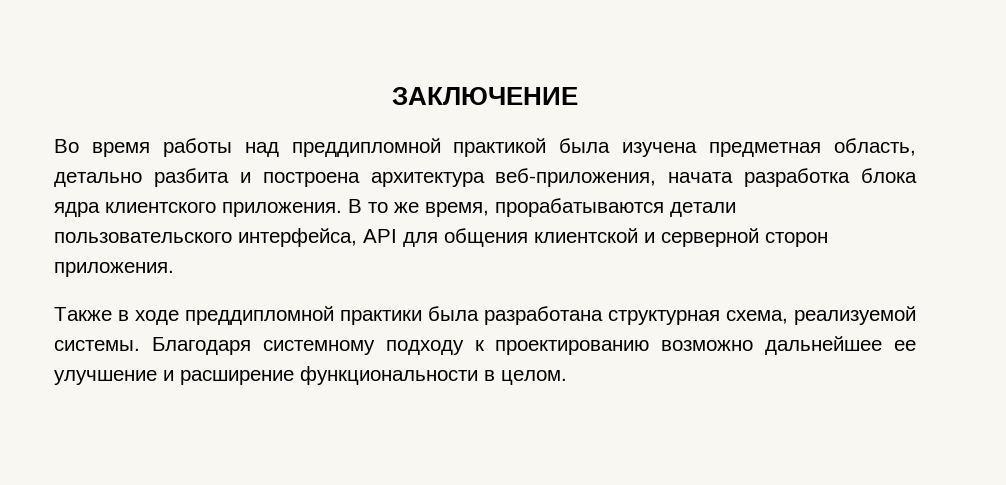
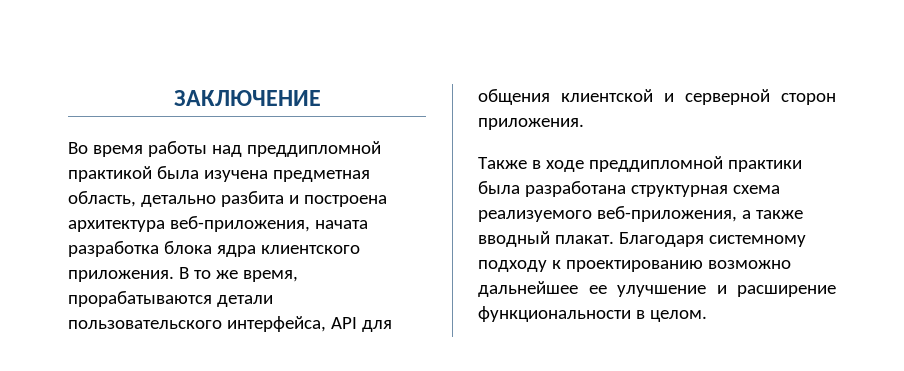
- Также в ходе преддипломной практики была разработана структурная схема, реализуемой системы.
+ Также в ходе преддипломной практики была разработана структурная схема реализуемого веб-приложения, а также вводный плакат.

